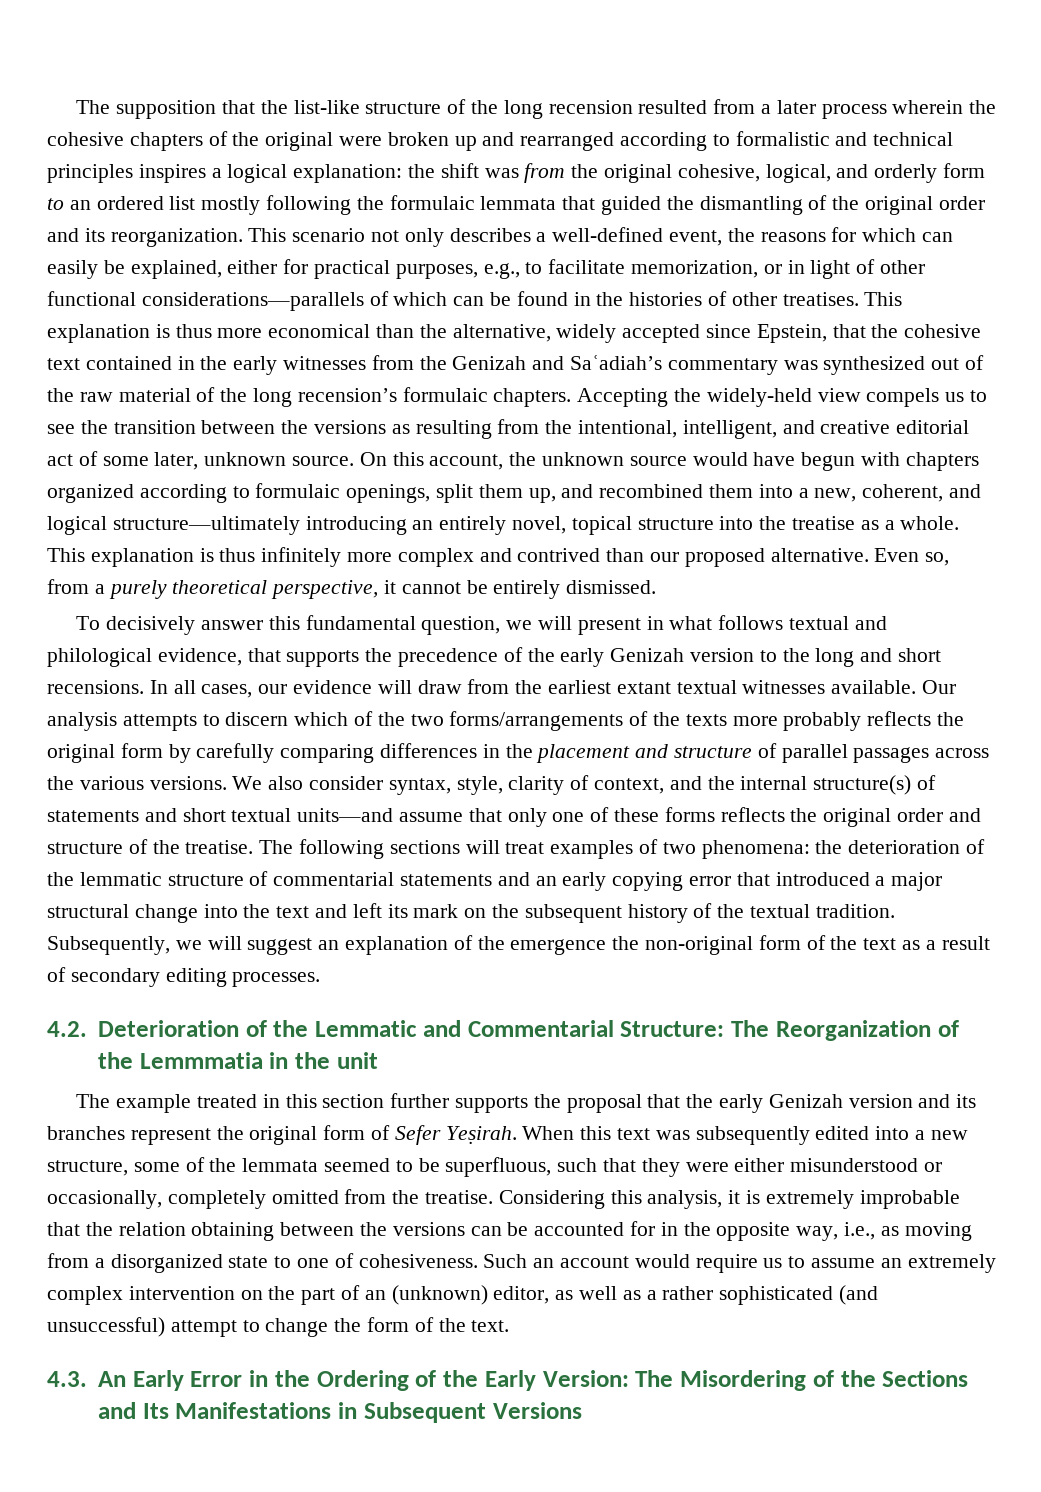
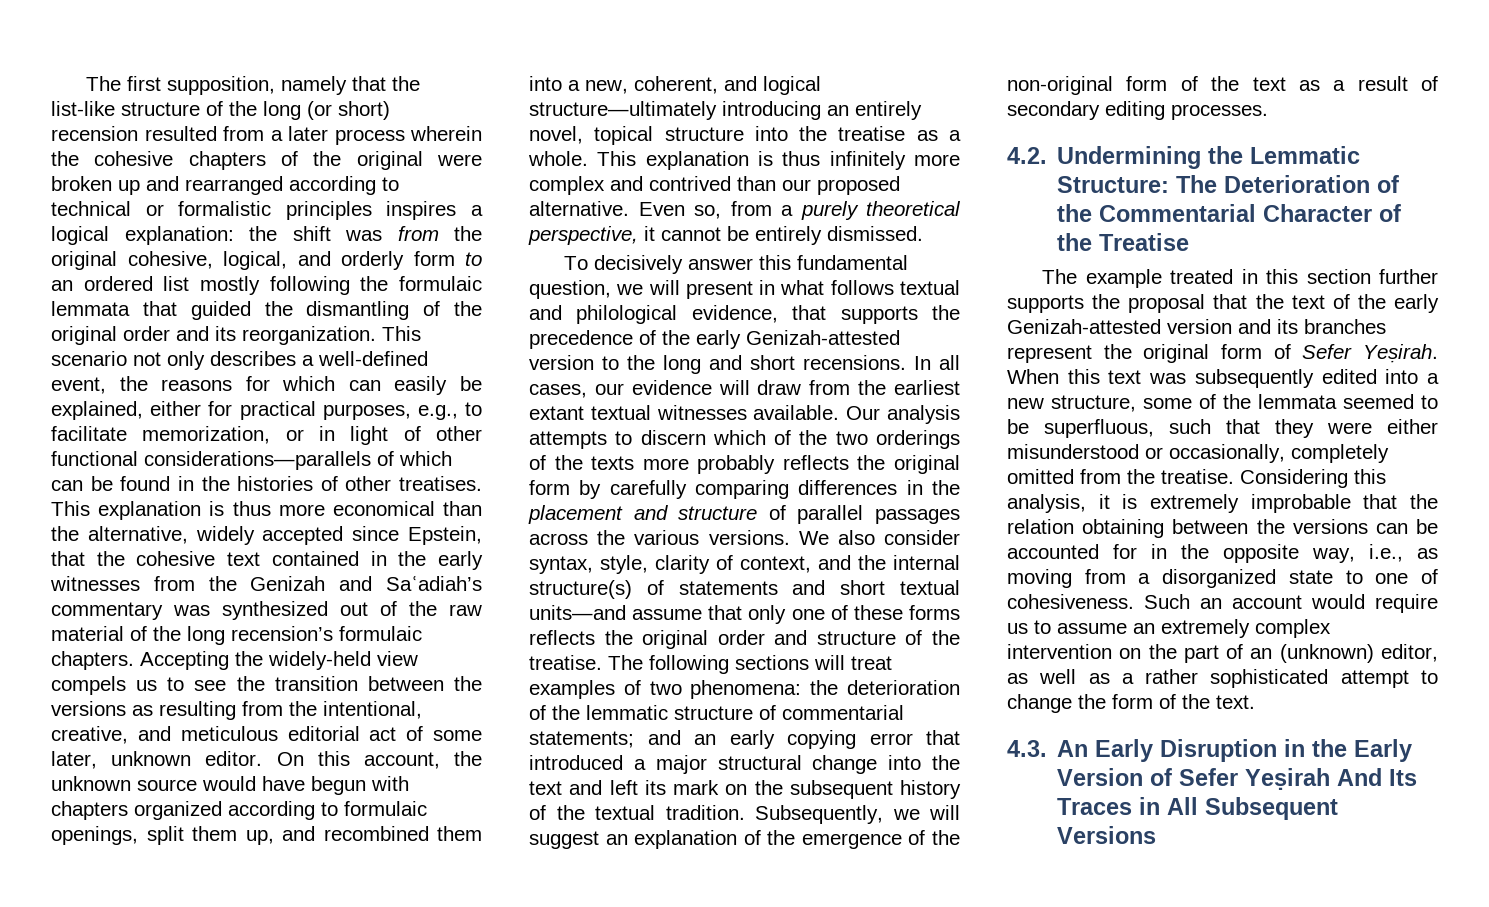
- The supposition that the list-like structure of the long recension resulted from a later process wherein the cohesive chapters of the original were broken up and rearranged according to formalistic and technical principles inspires a logical explanation:
+ The first supposition, namely that the list-like structure of the long (or short) recension resulted from a later process wherein the cohesive chapters of the original were broken up and rearranged according to technical or formalistic principles inspires a logical explanation:
- Accepting the widely-held view compels us to see the transition between the versions as resulting from the intentional, intelligent, and creative editorial act of some later, unknown source.
+ Accepting the widely-held view compels us to see the transition between the versions as resulting from the intentional, creative, and meticulous editorial act of some later, unknown editor.
- To decisively answer this fundamental question, we will present in what follows textual and philological evidence, that supports the precedence of the early Genizah version to the long and short recensions.
+ To decisively answer this fundamental question, we will present in what follows textual and philological evidence, that supports the precedence of the early Genizah-attested version to the long and short recensions.
- Our analysis attempts to discern which of the two forms/arrangements of the texts more probably reflects the original form by carefully comparing differences in the placement and structure of parallel passages across the various versions.
+ Our analysis attempts to discern which of the two orderings of the texts more probably reflects the original form by carefully comparing differences in the placement and structure of parallel passages across the various versions.
- The following sections will treat examples of two phenomena: the deterioration of the lemmatic structure of commentarial statements and an early copying error that introduced a major structural change into the text and left its mark on the subsequent history of the textual tradition.
+ The following sections will treat examples of two phenomena: the deterioration of the lemmatic structure of commentarial statements; and an early copying error that introduced a major structural change into the text and left its mark on the subsequent history of the textual tradition.
- Subsequently, we will suggest an explanation of the emergence the non-original form of the text as a result of secondary editing processes.
+ Subsequently, we will suggest an explanation of the emergence of the non-original form of the text as a result of secondary editing processes.
- 4.2. Deterioration of the Lemmatic and Commentarial Structure: The Reorganization of the Lemmmatia in the unit
+ 4.2. Undermining the Lemmatic Structure: The Deterioration of the Commentarial Character of the Treatise
- The example treated in this section further supports the proposal that the early Genizah version and its branches represent the original form of Sefer Yeṣirah.
+ The example treated in this section further supports the proposal that the text of the early Genizah-attested version and its branches represent the original form of Sefer Yeṣirah.
- Such an account would require us to assume an extremely complex intervention on the part of an (unknown) editor, as well as a rather sophisticated (and unsuccessful) attempt to change the form of the text.
+ Such an account would require us to assume an extremely complex intervention on the part of an (unknown) editor, as well as a rather sophisticated attempt to change the form of the text.
- 4.3. An Early Error in the Ordering of the Early Version: The Misordering of the Sections and Its Manifestations in Subsequent Versions
+ 4.3. An Early Disruption in the Early Version of Sefer Yeṣirah And Its Traces in All Subsequent Versions

